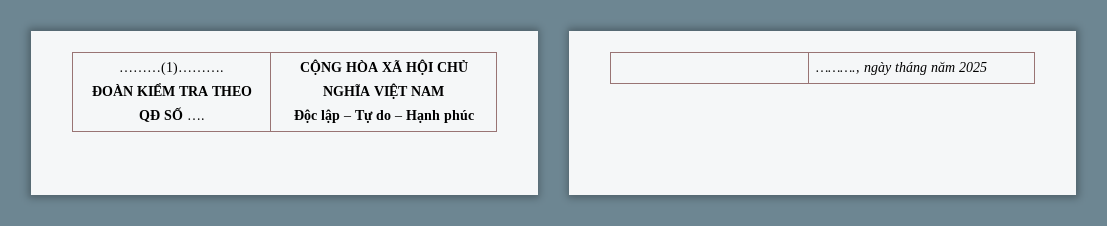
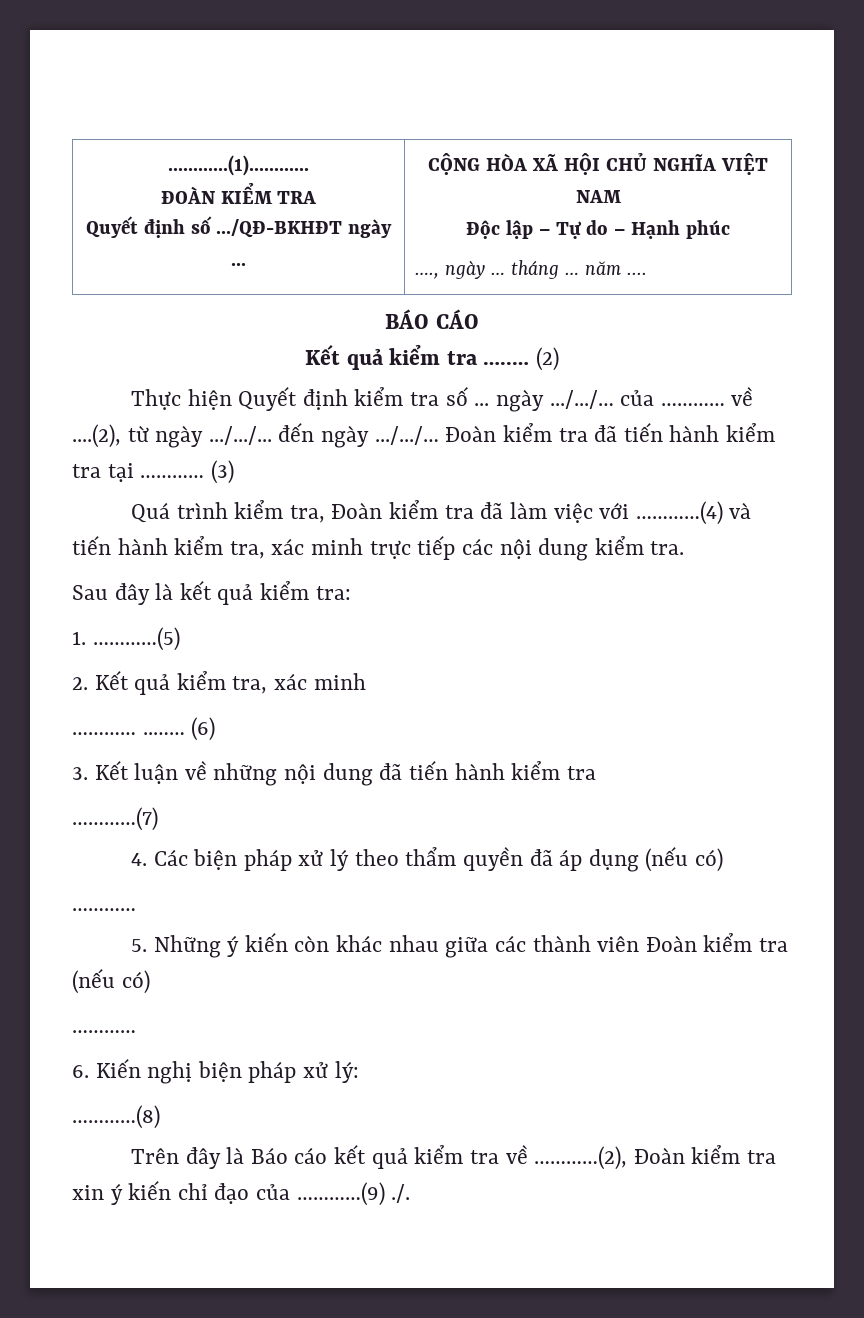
- ………(1)……….
- ĐOÀN KIỂM TRA THEO QĐ SỐ …. | CỘNG HÒA XÃ HỘI CHỦ NGHĨA VIỆT NAM
+ …………(1)…………
+ ĐOÀN KIỂM TRA
+ Quyết định số .../QĐ-BKHĐT ngày ... | CỘNG HÒA XÃ HỘI CHỦ NGHĨA VIỆT NAM
  Độc lập – Tự do – Hạnh phúc
- | ………., ngày tháng năm 2025
+ …., ngày … tháng … năm ....
+ BÁO CÁO
+ Kết quả kiểm tra …..… (2)
+ Thực hiện Quyết định kiểm tra số ... ngày .../.../… của ………… về ....(2), từ ngày .../.../... đến ngày .../.../… Đoàn kiểm tra đã tiến hành kiểm tra tại ………… (3)
+ Quá trình kiểm tra, Đoàn kiểm tra đã làm việc với …………(4) và tiến hành kiểm tra, xác minh trực tiếp các nội dung kiểm tra.
+ Sau đây là kết quả kiểm tra:
+ 1. …………(5)
+ 2. Kết quả kiểm tra, xác minh
+ ………… ..…… (6)
+ 3. Kết luận về những nội dung đã tiến hành kiểm tra
+ …………(7)
+ 4. Các biện pháp xử lý theo thẩm quyền đã áp dụng (nếu có)
+ …………
+ 5. Những ý kiến còn khác nhau giữa các thành viên Đoàn kiểm tra (nếu có)
+ …………
+ 6. Kiến nghị biện pháp xử lý:
+ …………(8)
+ Trên đây là Báo cáo kết quả kiểm tra về …………(2), Đoàn kiểm tra xin ý kiến chỉ đạo của …………(9) ./.

